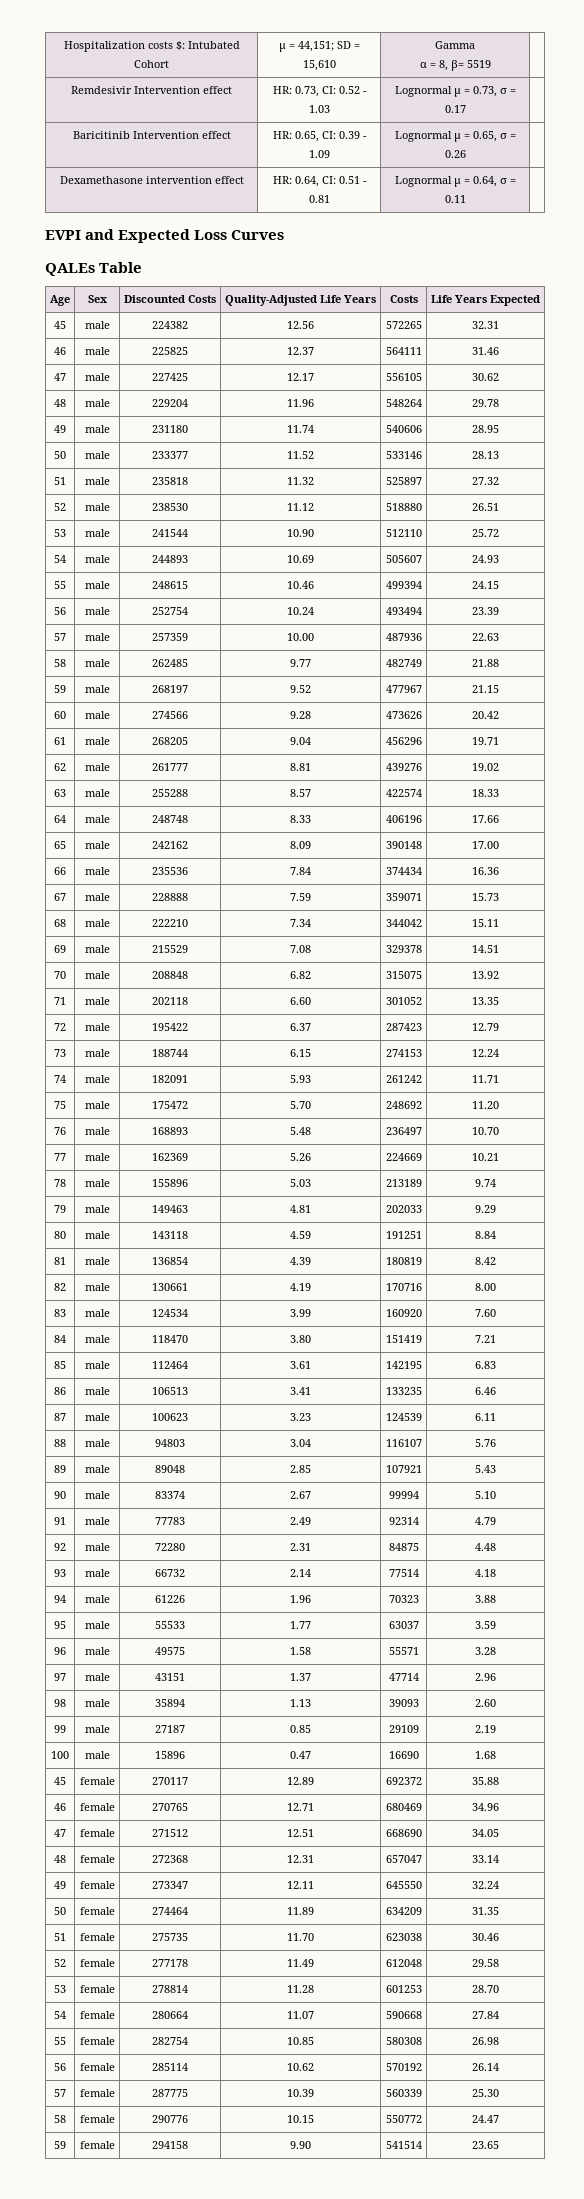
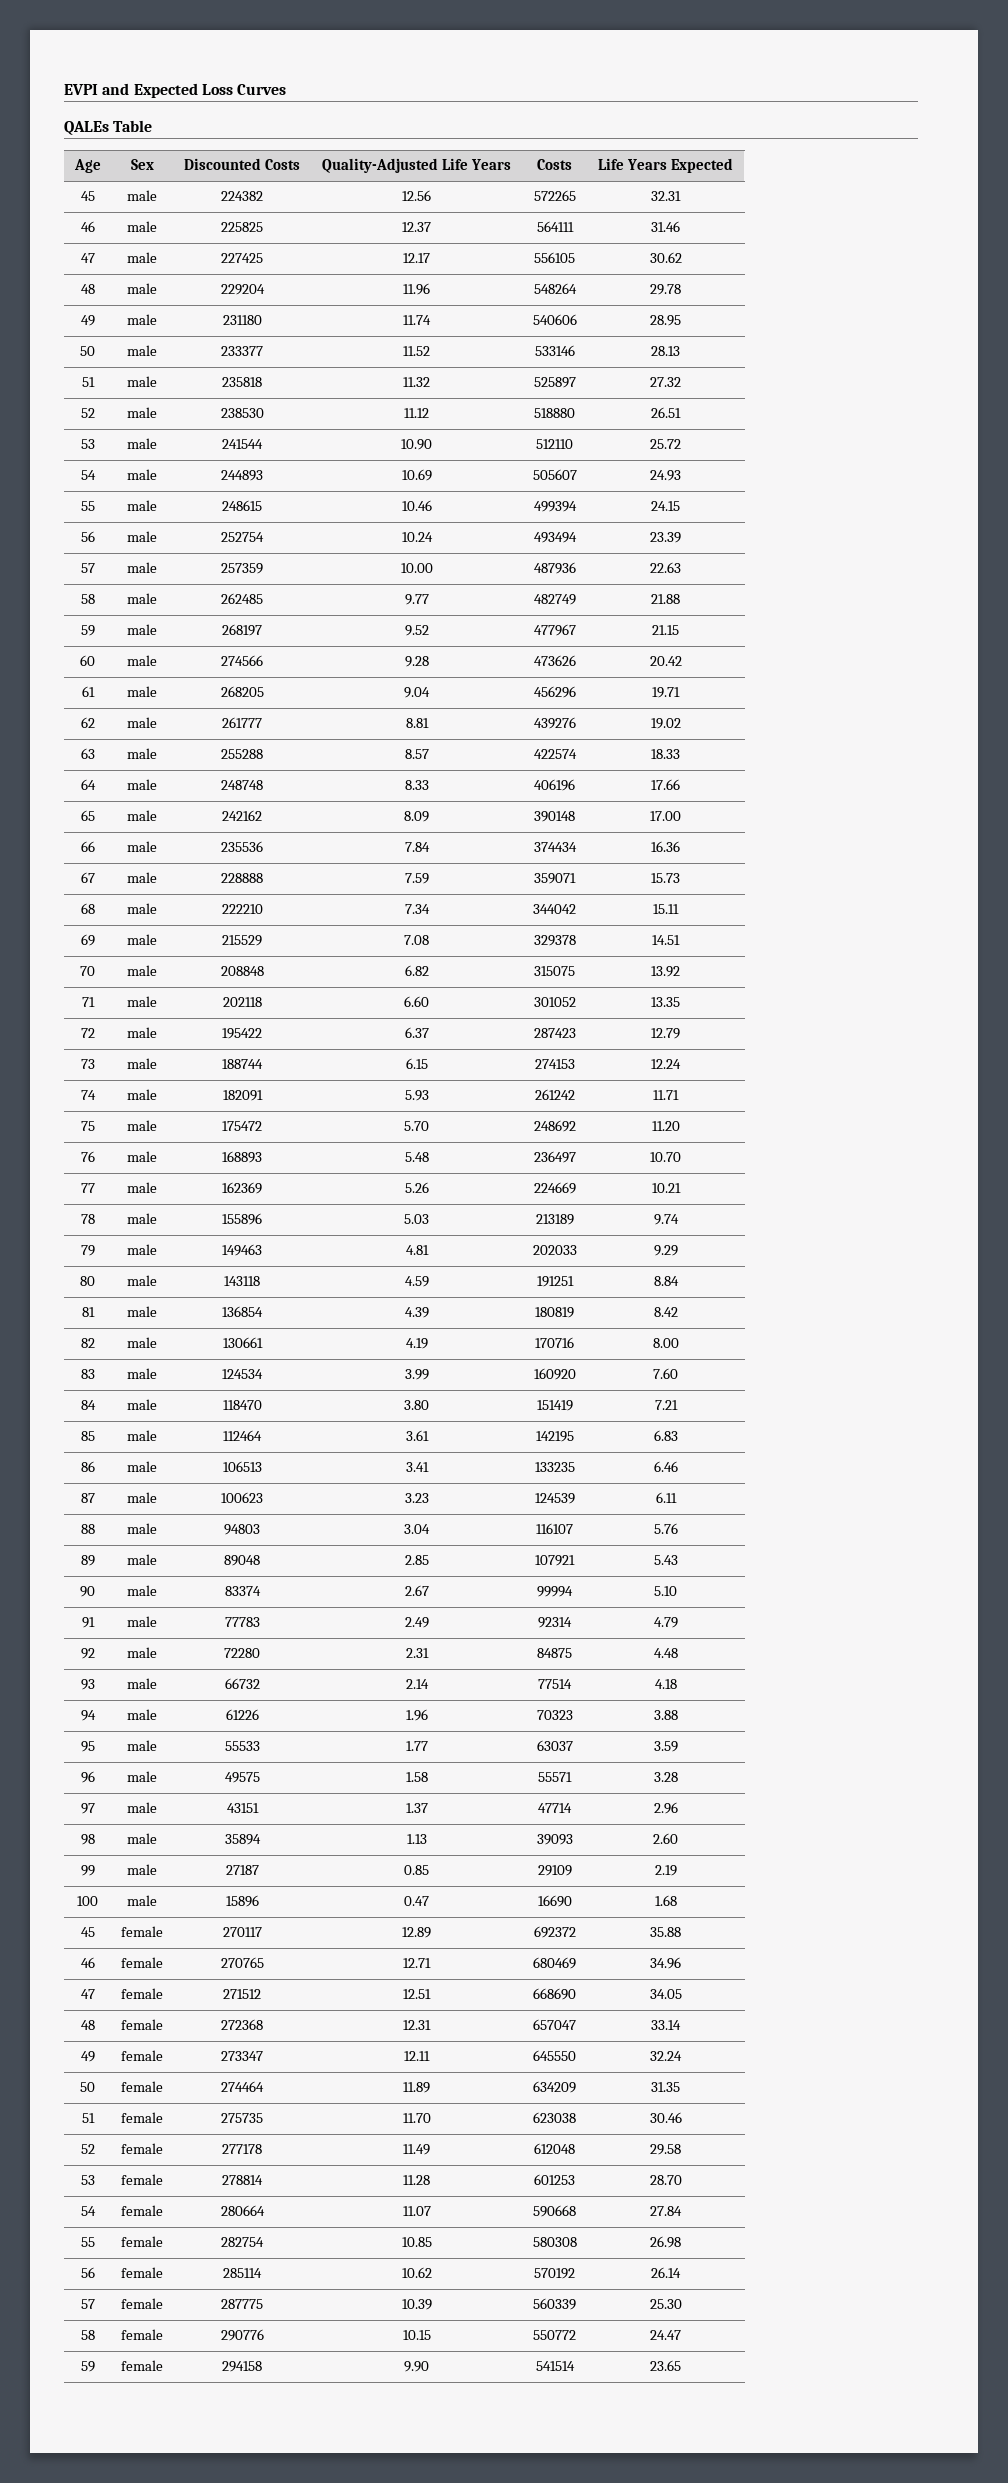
- Hospitalization costs $: Intubated Cohort | μ = 44,151; SD = 15,610 | Gamma
- α = 8, β= 5519 |
- Remdesivir Intervention effect | HR: 0.73, CI: 0.52 - 1.03 | Lognormal μ = 0.73, σ = 0.17 |
- Baricitinib Intervention effect | HR: 0.65, CI: 0.39 - 1.09 | Lognormal μ = 0.65, σ = 0.26 |
- Dexamethasone intervention effect | HR: 0.64, CI: 0.51 - 0.81 | Lognormal μ = 0.64, σ = 0.11 |

